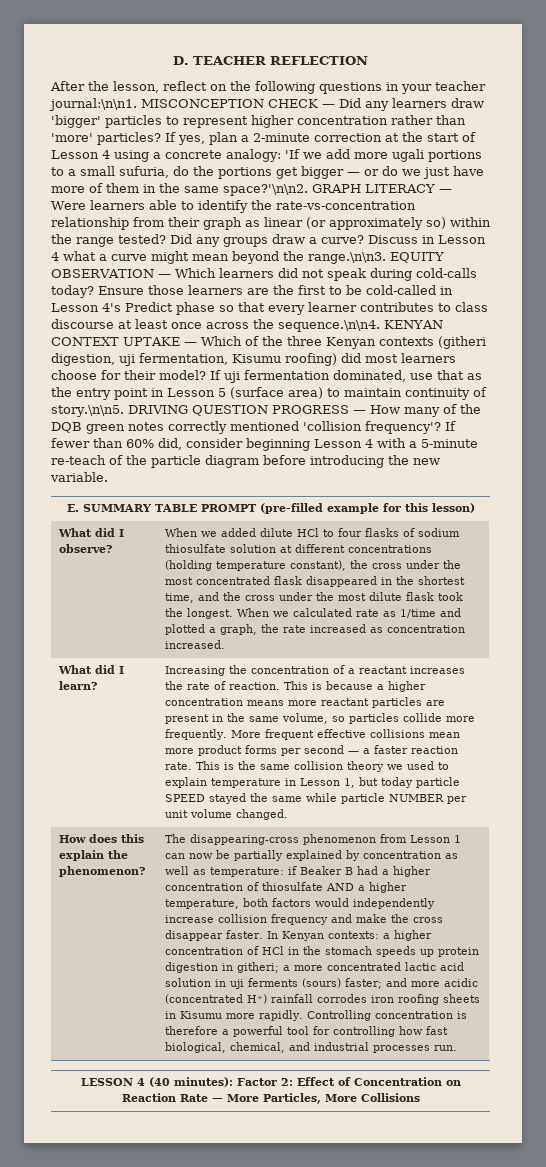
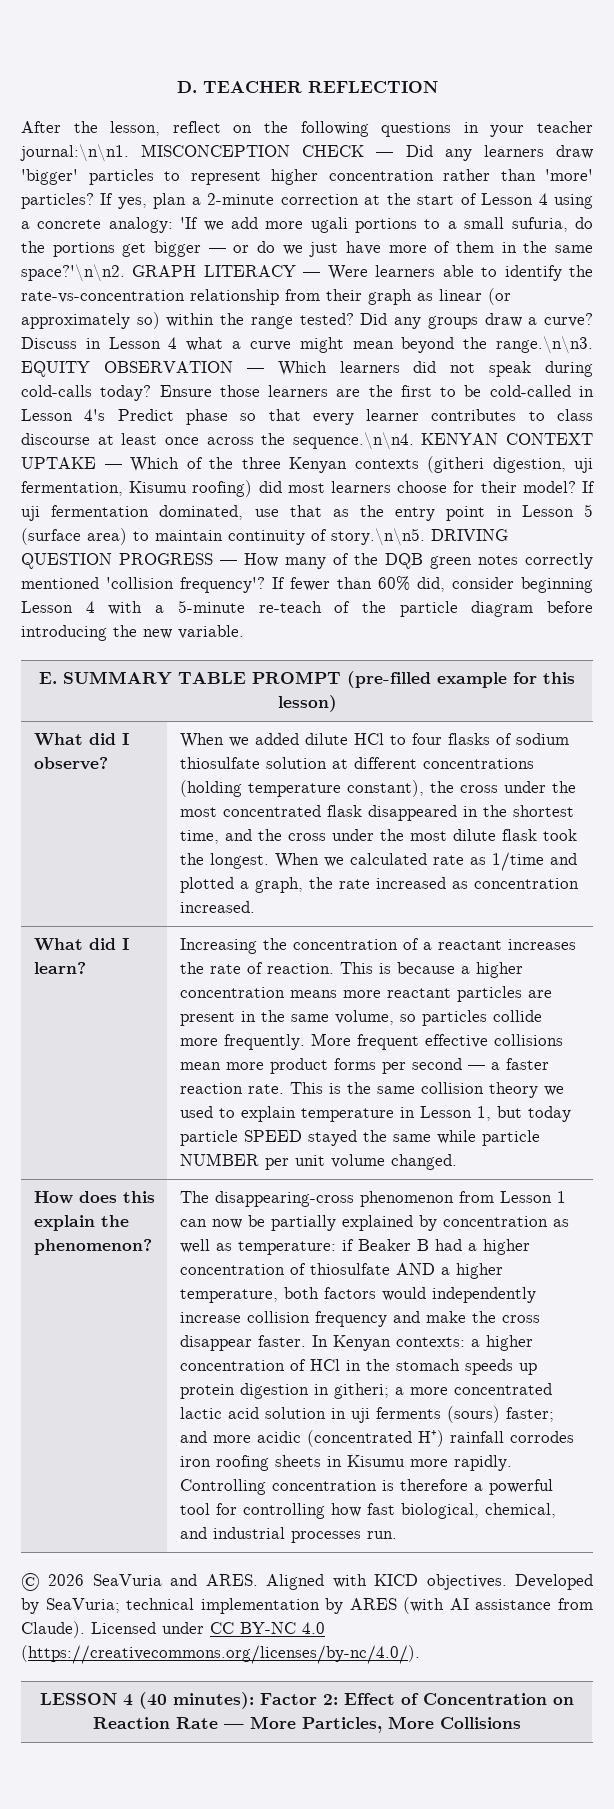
+ © 2026 SeaVuria and ARES. Aligned with KICD objectives. Developed by SeaVuria; technical implementation by ARES (with AI assistance from Claude). Licensed under CC BY-NC 4.0 (https://creativecommons.org/licenses/by-nc/4.0/).

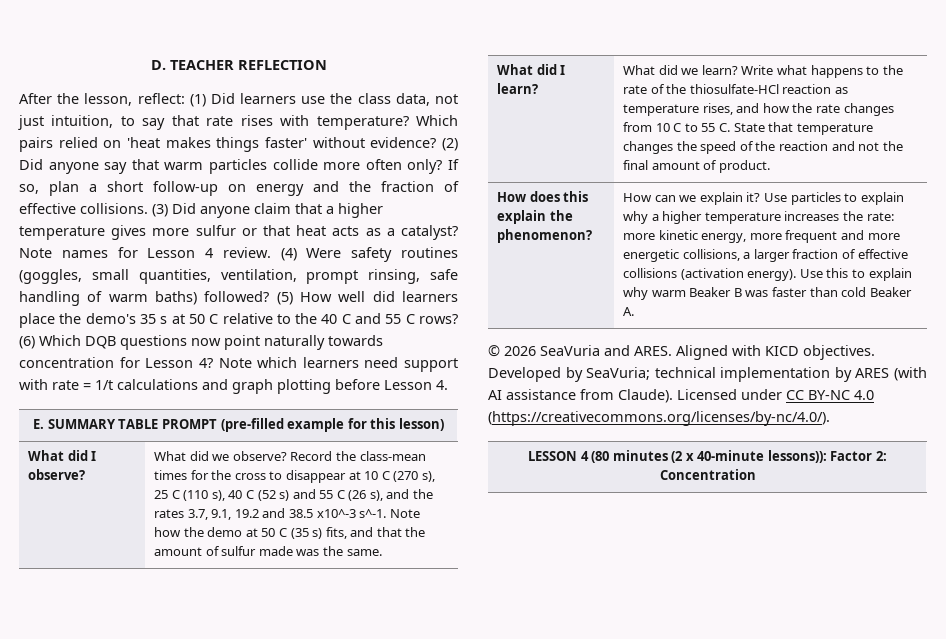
- After the lesson, reflect on the following questions in your teacher journal:\n\n1. MISCONCEPTION CHECK — Did any learners draw 'bigger' particles to represent higher concentration rather than 'more' particles? If yes, plan a 2-minute correction at the start of Lesson 4 using a concrete analogy: 'If we add more ugali portions to a small sufuria, do the portions get bigger — or do we just have more of them in the same space?'\n\n2. GRAPH LITERACY — Were learners able to identify the rate-vs-concentration relationship from their graph as linear (or approximately so) within the range tested? Did any groups draw a curve? Discuss in Lesson 4 what a curve might mean beyond the range.\n\n3. EQUITY OBSERVATION — Which learners did not speak during cold-calls today? Ensure those learners are the first to be cold-called in Lesson 4's Predict phase so that every learner contributes to class discourse at least once across the sequence.\n\n4. KENYAN CONTEXT UPTAKE — Which of the three Kenyan contexts (githeri digestion, uji fermentation, Kisumu roofing) did most learners choose for their model? If uji fermentation dominated, use that as the entry point in Lesson 5 (surface area) to maintain continuity of story.\n\n5. DRIVING QUESTION PROGRESS — How many of the DQB green notes correctly mentioned 'collision frequency'? If fewer than 60% did, consider beginning Lesson 4 with a 5-minute re-teach of the particle diagram before introducing the new variable.
+ After the lesson, reflect: (1) Did learners use the class data, not just intuition, to say that rate rises with temperature? Which pairs relied on 'heat makes things faster' without evidence? (2) Did anyone say that warm particles collide more often only? If so, plan a short follow-up on energy and the fraction of effective collisions. (3) Did anyone claim that a higher temperature gives more sulfur or that heat acts as a catalyst? Note names for Lesson 4 review. (4) Were safety routines (goggles, small quantities, ventilation, prompt rinsing, safe handling of warm baths) followed? (5) How well did learners place the demo's 35 s at 50 C relative to the 40 C and 55 C rows? (6) Which DQB questions now point naturally towards concentration for Lesson 4? Note which learners need support with rate = 1/t calculations and graph plotting before Lesson 4.
- When we added dilute HCl to four flasks of sodium thiosulfate solution at different concentrations (holding temperature constant), the cross under the most concentrated flask disappeared in the shortest time, and the cross under the most dilute flask took the longest. When we calculated rate as 1/time and plotted a graph, the rate increased as concentration increased.
- What did I learn? | Increasing the concentration of a reactant increases the rate of reaction. This is because a higher concentration means more reactant particles are present in the same volume, so particles collide more frequently. More frequent effective collisions mean more product forms per second — a faster reaction rate. This is the same collision theory we used to explain temperature in Lesson 1, but today particle SPEED stayed the same while particle NUMBER per unit volume changed.
+ What did we observe? Record the class-mean times for the cross to disappear at 10 C (270 s), 25 C (110 s), 40 C (52 s) and 55 C (26 s), and the rates 3.7, 9.1, 19.2 and 38.5 x10^-3 s^-1. Note how the demo at 50 C (35 s) fits, and that the amount of sulfur made was the same.
+ What did I learn? | What did we learn? Write what happens to the rate of the thiosulfate-HCl reaction as temperature rises, and how the rate changes from 10 C to 55 C. State that temperature changes the speed of the reaction and not the final amount of product.
- The disappearing-cross phenomenon from Lesson 1 can now be partially explained by concentration as well as temperature: if Beaker B had a higher concentration of thiosulfate AND a higher temperature, both factors would independently increase collision frequency and make the cross disappear faster. In Kenyan contexts: a higher concentration of HCl in the stomach speeds up protein digestion in githeri; a more concentrated lactic acid solution in uji ferments (sours) faster; and more acidic (concentrated H⁺) rainfall corrodes iron roofing sheets in Kisumu more rapidly. Controlling concentration is therefore a powerful tool for controlling how fast biological, chemical, and industrial processes run.
+ How can we explain it? Use particles to explain why a higher temperature increases the rate: more kinetic energy, more frequent and more energetic collisions, a larger fraction of effective collisions (activation energy). Use this to explain why warm Beaker B was faster than cold Beaker A.
- LESSON 4 (40 minutes): Factor 2: Effect of Concentration on Reaction Rate — More Particles, More Collisions
+ LESSON 4 (80 minutes (2 x 40-minute lessons)): Factor 2: Concentration

